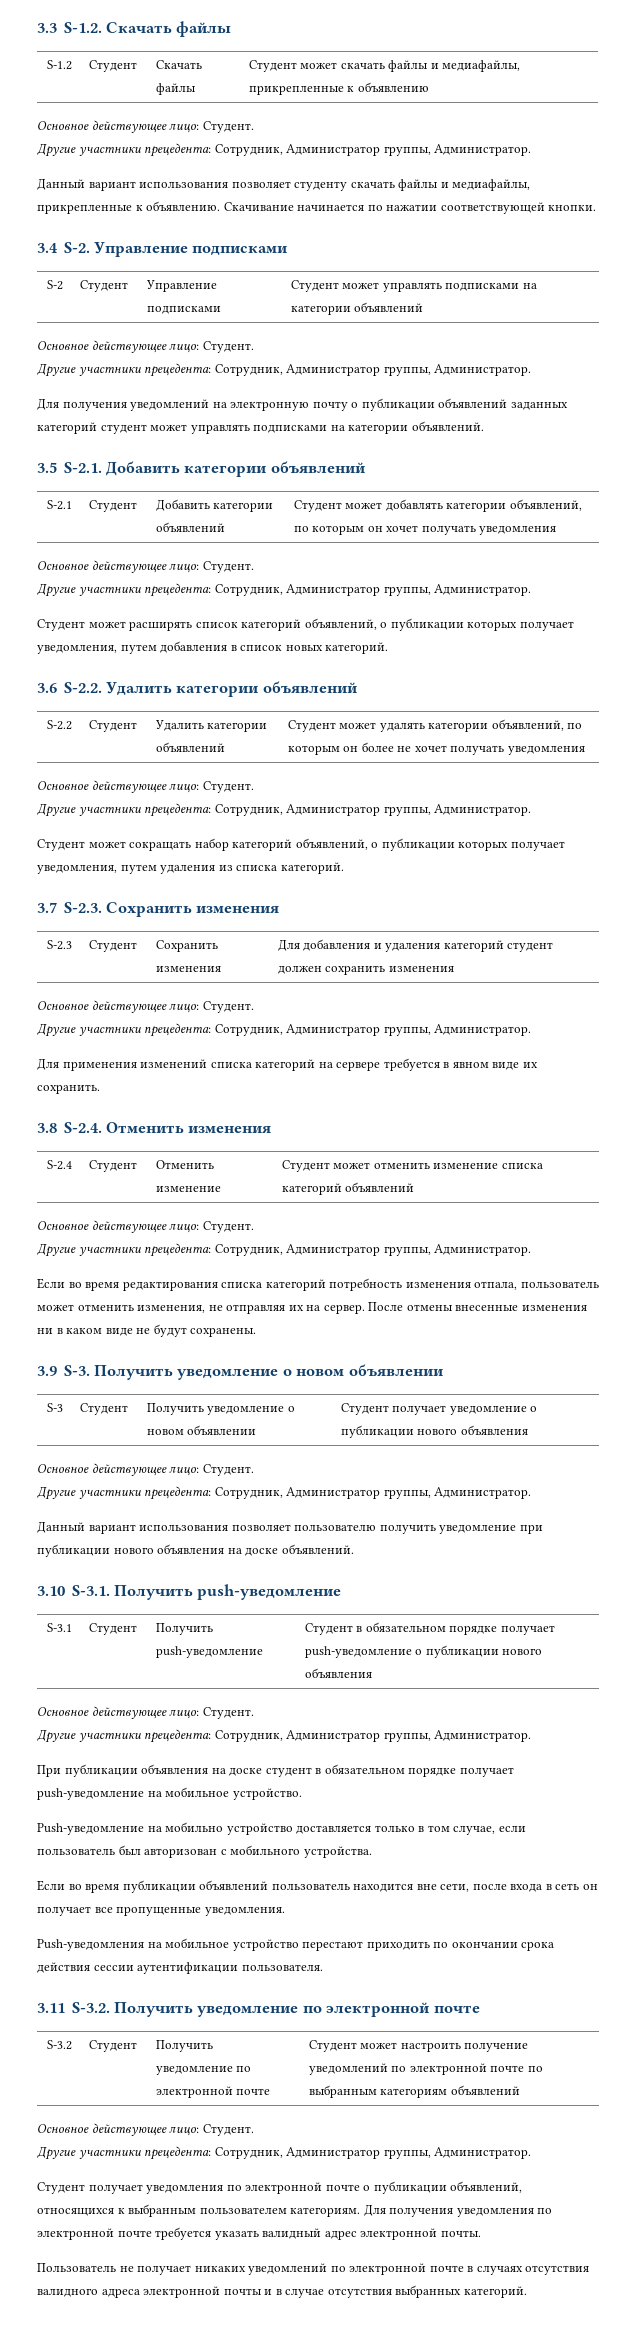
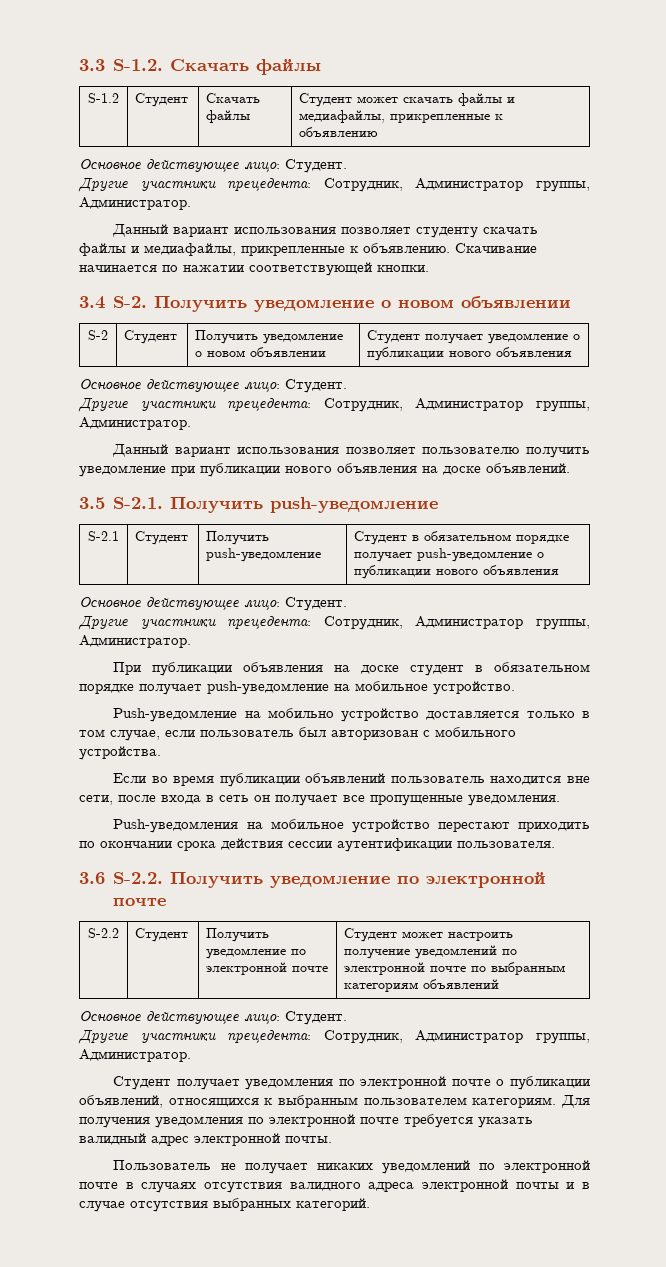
- 3.4 S-2. Управление подписками
- S-2 | Студент | Управление подписками | Студент может управлять подписками на категории объявлений
- Основное действующее лицо: Студент.
- Другие участники прецедента: Сотрудник, Администратор группы, Администратор.
- Для получения уведомлений на электронную почту о публикации объявлений заданных категорий студент может управлять подписками на категории объявлений.
- 3.5 S-2.1. Добавить категории объявлений
- S-2.1 | Студент | Добавить категории объявлений | Студент может добавлять категории объявлений, по которым он хочет получать уведомления
- Основное действующее лицо: Студент.
- Другие участники прецедента: Сотрудник, Администратор группы, Администратор.
- Студент может расширять список категорий объявлений, о публикации которых получает уведомления, путем добавления в список новых категорий.
- 3.6 S-2.2. Удалить категории объявлений
- S-2.2 | Студент | Удалить категории объявлений | Студент может удалять категории объявлений, по которым он более не хочет получать уведомления
- Основное действующее лицо: Студент.
- Другие участники прецедента: Сотрудник, Администратор группы, Администратор.
- Студент может сокращать набор категорий объявлений, о публикации которых получает уведомления, путем удаления из списка категорий.
- 3.7 S-2.3. Сохранить изменения
- S-2.3 | Студент | Сохранить изменения | Для добавления и удаления категорий студент должен сохранить изменения
- Основное действующее лицо: Студент.
- Другие участники прецедента: Сотрудник, Администратор группы, Администратор.
- Для применения изменений списка категорий на сервере требуется в явном виде их сохранить.
- 3.8 S-2.4. Отменить изменения
- S-2.4 | Студент | Отменить изменение | Студент может отменить изменение списка категорий объявлений
- Основное действующее лицо: Студент.
- Другие участники прецедента: Сотрудник, Администратор группы, Администратор.
- Если во время редактирования списка категорий потребность изменения отпала, пользователь может отменить изменения, не отправляя их на сервер. После отмены внесенные изменения ни в каком виде не будут сохранены.
- 3.9 S-3. Получить уведомление о новом объявлении
+ 3.4 S-2. Получить уведомление о новом объявлении
- S-3 | Студент | Получить уведомление о новом объявлении | Студент получает уведомление о публикации нового объявления
+ S-2 | Студент | Получить уведомление о новом объявлении | Студент получает уведомление о публикации нового объявления
- 3.10 S-3.1. Получить push-уведомление
+ 3.5 S-2.1. Получить push-уведомление
- S-3.1 | Студент | Получить push-уведомление | Студент в обязательном порядке получает push-уведомление о публикации нового объявления
+ S-2.1 | Студент | Получить push-уведомление | Студент в обязательном порядке получает push-уведомление о публикации нового объявления
- 3.11 S-3.2. Получить уведомление по электронной почте
+ 3.6 S-2.2. Получить уведомление по электронной почте
- S-3.2 | Студент | Получить уведомление по электронной почте | Студент может настроить получение уведомлений по электронной почте по выбранным категориям объявлений
+ S-2.2 | Студент | Получить уведомление по электронной почте | Студент может настроить получение уведомлений по электронной почте по выбранным категориям объявлений

